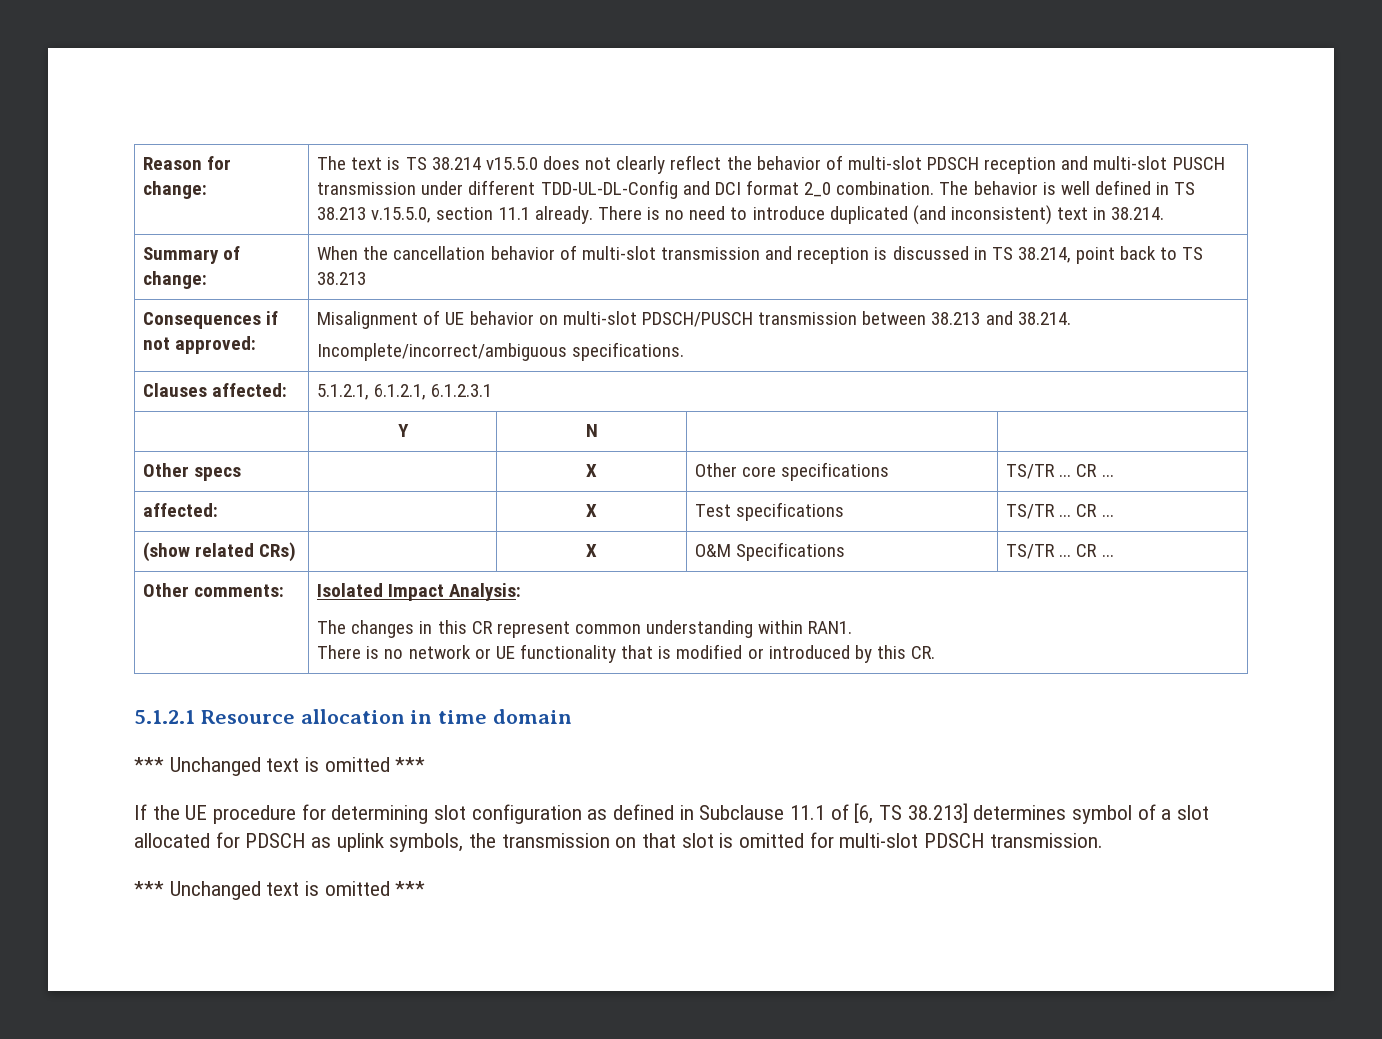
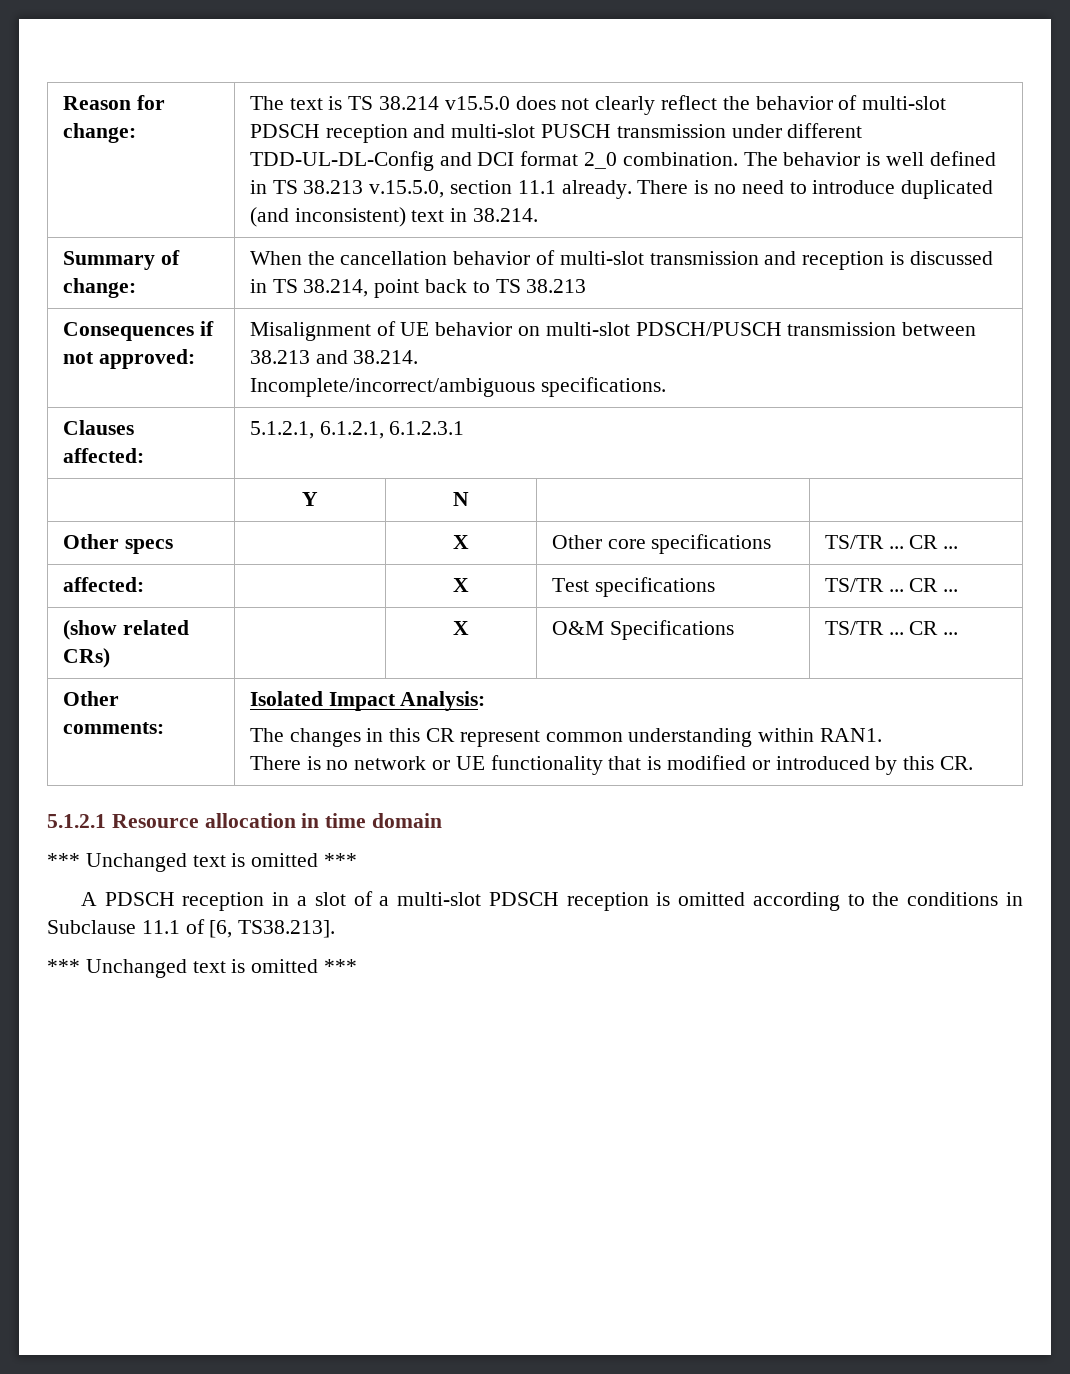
- If the UE procedure for determining slot configuration as defined in Subclause 11.1 of [6, TS 38.213] determines symbol of a slot allocated for PDSCH as uplink symbols, the transmission on that slot is omitted for multi-slot PDSCH transmission.
+ A PDSCH reception in a slot of a multi-slot PDSCH reception is omitted according to the conditions in Subclause 11.1 of [6, TS38.213].

